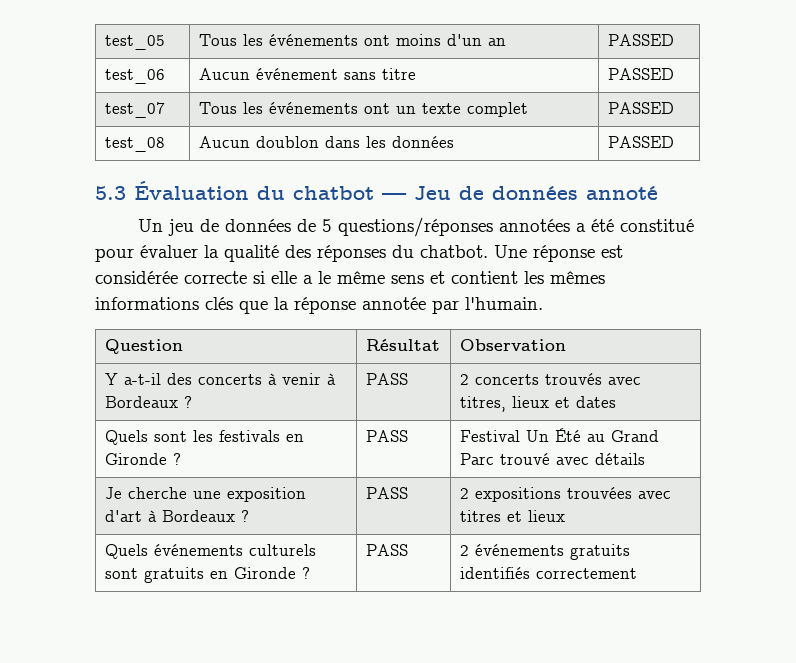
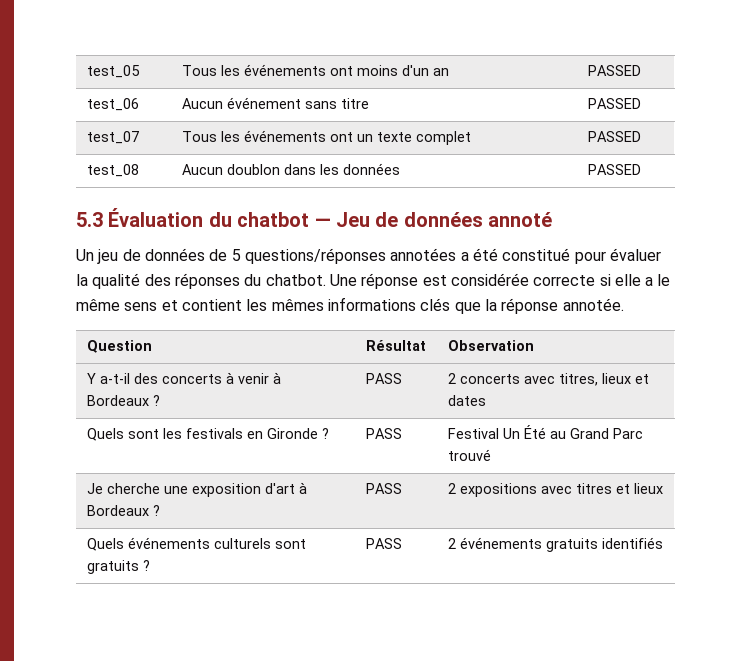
- Une réponse est considérée correcte si elle a le même sens et contient les mêmes informations clés que la réponse annotée par l'humain.
+ Une réponse est considérée correcte si elle a le même sens et contient les mêmes informations clés que la réponse annotée.
- Y a-t-il des concerts à venir à Bordeaux ? | PASS | 2 concerts trouvés avec titres, lieux et dates
+ Y a-t-il des concerts à venir à Bordeaux ? | PASS | 2 concerts avec titres, lieux et dates
- Quels sont les festivals en Gironde ? | PASS | Festival Un Été au Grand Parc trouvé avec détails
+ Quels sont les festivals en Gironde ? | PASS | Festival Un Été au Grand Parc trouvé
- Je cherche une exposition d'art à Bordeaux ? | PASS | 2 expositions trouvées avec titres et lieux
+ Je cherche une exposition d'art à Bordeaux ? | PASS | 2 expositions avec titres et lieux
- Quels événements culturels sont gratuits en Gironde ? | PASS | 2 événements gratuits identifiés correctement
+ Quels événements culturels sont gratuits ? | PASS | 2 événements gratuits identifiés

